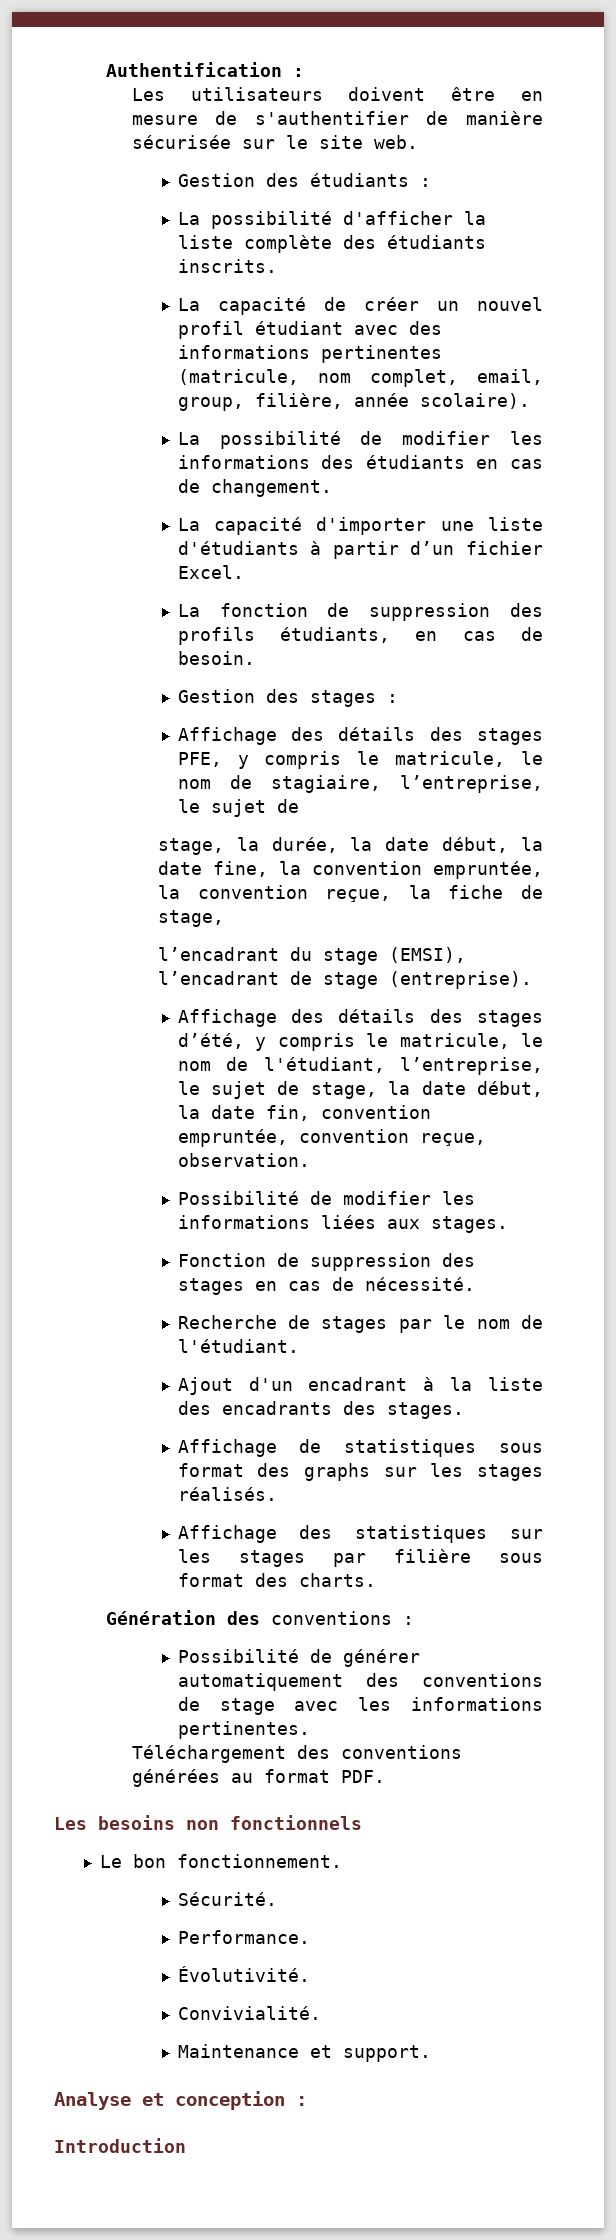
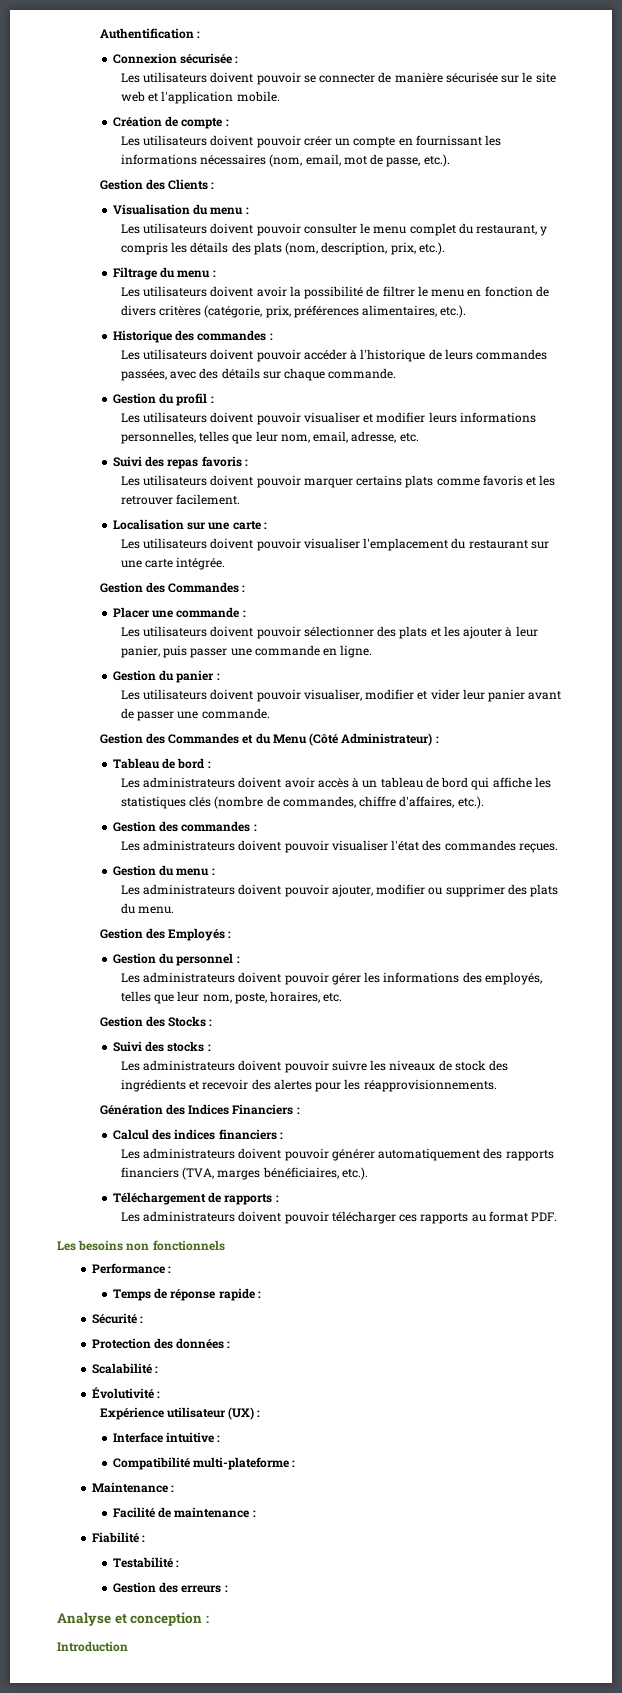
- Les utilisateurs doivent être en mesure de s'authentifier de manière sécurisée sur le site web.
- Gestion des étudiants :
- La possibilité d'afficher la liste complète des étudiants inscrits.
- La capacité de créer un nouvel profil étudiant avec des informations pertinentes (matricule, nom complet, email, group, filière, année scolaire).
- La possibilité de modifier les informations des étudiants en cas de changement.
- La capacité d'importer une liste d'étudiants à partir d’un fichier Excel.
- La fonction de suppression des profils étudiants, en cas de besoin.
- Gestion des stages :
- Affichage des détails des stages PFE, y compris le matricule, le nom de stagiaire, l’entreprise, le sujet de
- stage, la durée, la date début, la date fine, la convention empruntée, la convention reçue, la fiche de stage,
- l’encadrant du stage (EMSI), l’encadrant de stage (entreprise).
- Affichage des détails des stages d’été, y compris le matricule, le nom de l'étudiant, l’entreprise, le sujet de stage, la date début, la date fin, convention empruntée, convention reçue, observation.
- Possibilité de modifier les informations liées aux stages.
- Fonction de suppression des stages en cas de nécessité.
- Recherche de stages par le nom de l'étudiant.
- Ajout d'un encadrant à la liste des encadrants des stages.
- Affichage de statistiques sous format des graphs sur les stages réalisés.
- Affichage des statistiques sur les stages par filière sous format des charts.
+ Connexion sécurisée :
+ Les utilisateurs doivent pouvoir se connecter de manière sécurisée sur le site web et l'application mobile.
+ Création de compte :
+ Les utilisateurs doivent pouvoir créer un compte en fournissant les informations nécessaires (nom, email, mot de passe, etc.).
+ Gestion des Clients :
+ Visualisation du menu :
+ Les utilisateurs doivent pouvoir consulter le menu complet du restaurant, y compris les détails des plats (nom, description, prix, etc.).
+ Filtrage du menu :
+ Les utilisateurs doivent avoir la possibilité de filtrer le menu en fonction de divers critères (catégorie, prix, préférences alimentaires, etc.).
+ Historique des commandes :
+ Les utilisateurs doivent pouvoir accéder à l'historique de leurs commandes passées, avec des détails sur chaque commande.
+ Gestion du profil :
+ Les utilisateurs doivent pouvoir visualiser et modifier leurs informations personnelles, telles que leur nom, email, adresse, etc.
+ Suivi des repas favoris :
+ Les utilisateurs doivent pouvoir marquer certains plats comme favoris et les retrouver facilement.
+ Localisation sur une carte :
+ Les utilisateurs doivent pouvoir visualiser l'emplacement du restaurant sur une carte intégrée.
+ Gestion des Commandes :
+ Placer une commande :
+ Les utilisateurs doivent pouvoir sélectionner des plats et les ajouter à leur panier, puis passer une commande en ligne.
+ Gestion du panier :
+ Les utilisateurs doivent pouvoir visualiser, modifier et vider leur panier avant de passer une commande.
+ Gestion des Commandes et du Menu (Côté Administrateur) :
+ Tableau de bord :
+ Les administrateurs doivent avoir accès à un tableau de bord qui affiche les statistiques clés (nombre de commandes, chiffre d'affaires, etc.).
+ Gestion des commandes :
+ Les administrateurs doivent pouvoir visualiser l'état des commandes reçues.
+ Gestion du menu :
+ Les administrateurs doivent pouvoir ajouter, modifier ou supprimer des plats du menu.
+ Gestion des Employés :
+ Gestion du personnel :
+ Les administrateurs doivent pouvoir gérer les informations des employés, telles que leur nom, poste, horaires, etc.
+ Gestion des Stocks :
+ Suivi des stocks :
+ Les administrateurs doivent pouvoir suivre les niveaux de stock des ingrédients et recevoir des alertes pour les réapprovisionnements.
- Génération des conventions :
- Possibilité de générer automatiquement des conventions de stage avec les informations pertinentes.
- Téléchargement des conventions générées au format PDF.
+ Génération des Indices Financiers :
+ Calcul des indices financiers :
+ Les administrateurs doivent pouvoir générer automatiquement des rapports financiers (TVA, marges bénéficiaires, etc.).
+ Téléchargement de rapports :
+ Les administrateurs doivent pouvoir télécharger ces rapports au format PDF.
- Le bon fonctionnement.
- Sécurité.
- Performance.
- Évolutivité.
- Convivialité.
- Maintenance et support.
+ Performance :
+ Temps de réponse rapide :
+ Sécurité :
+ Protection des données :
+ Scalabilité :
+ Évolutivité :
+ Expérience utilisateur (UX) :
+ Interface intuitive :
+ Compatibilité multi-plateforme :
+ Maintenance :
+ Facilité de maintenance :
+ Fiabilité :
+ Testabilité :
+ Gestion des erreurs :

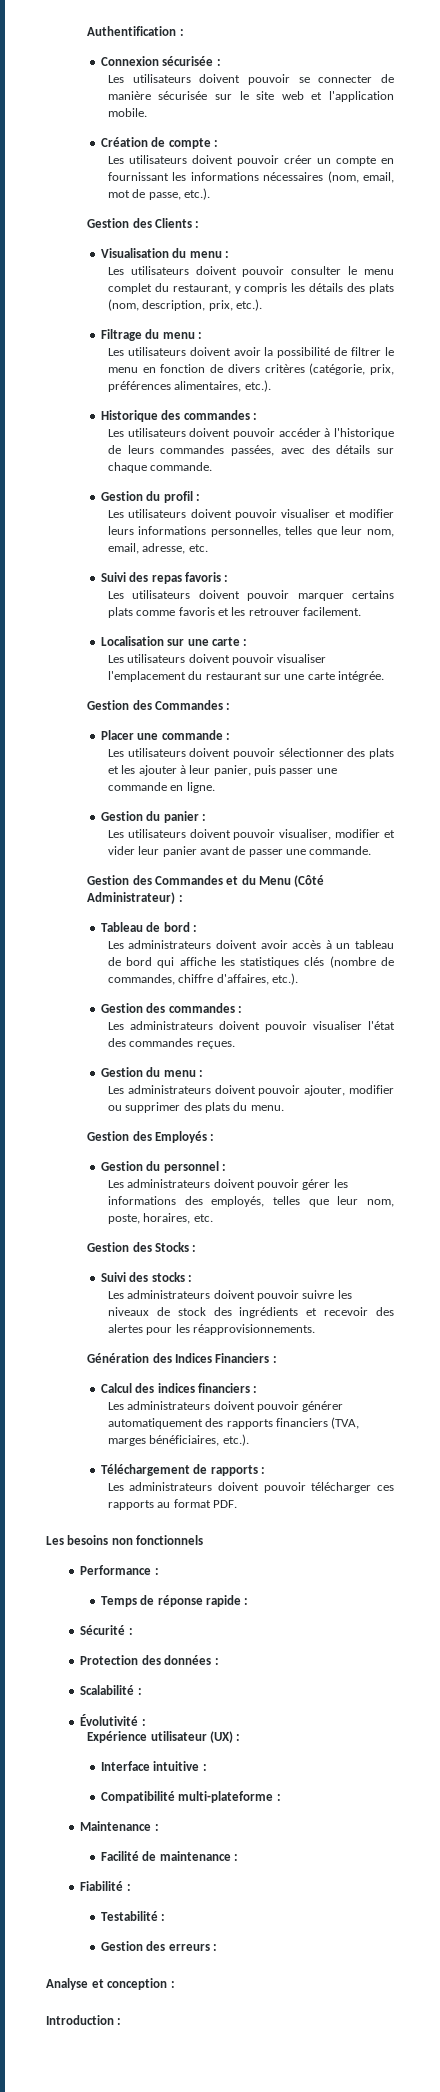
- Introduction
+ Introduction :

